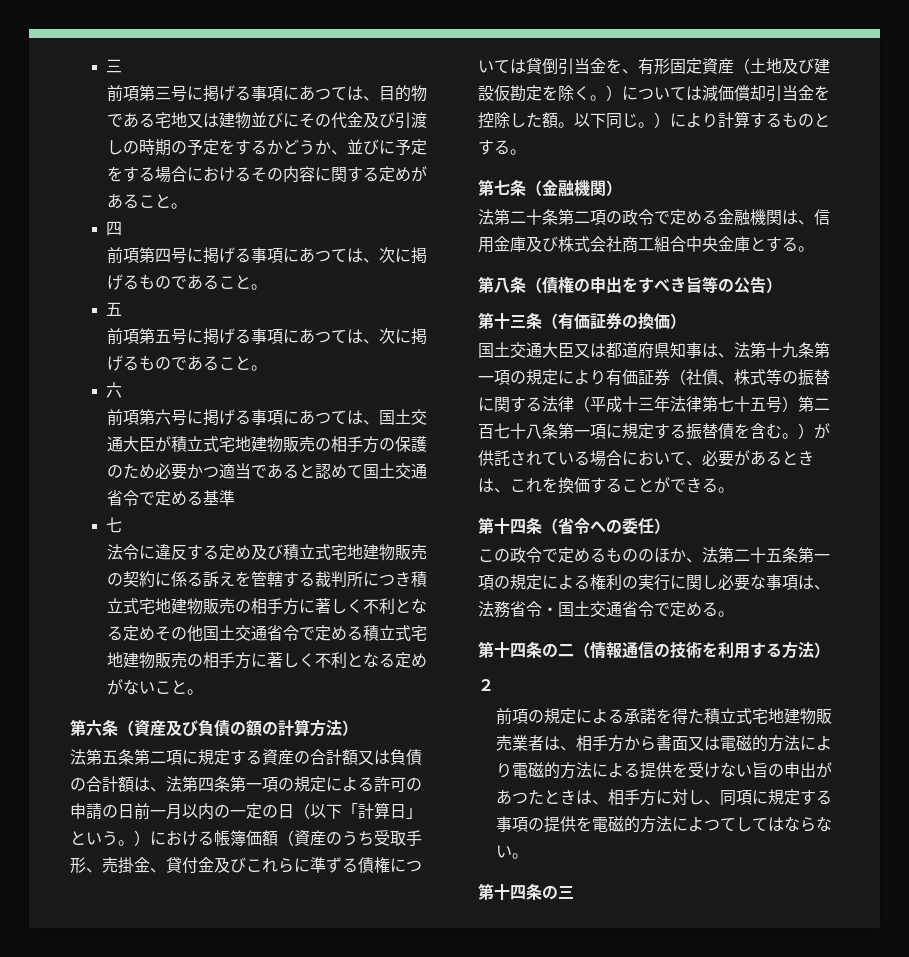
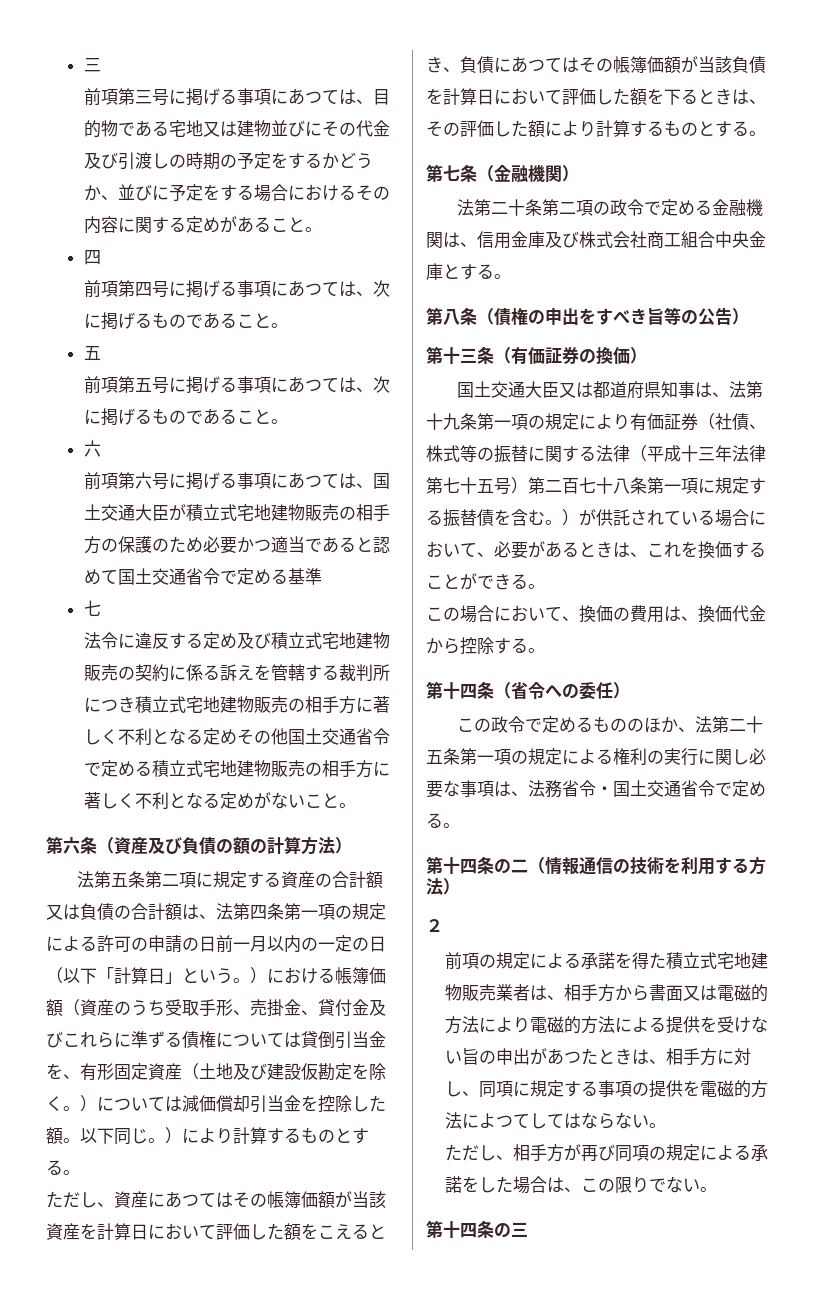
+ ただし、資産にあつてはその帳簿価額が当該資産を計算日において評価した額をこえるとき、負債にあつてはその帳簿価額が当該負債を計算日において評価した額を下るときは、その評価した額により計算するものとする。
+ この場合において、換価の費用は、換価代金から控除する。
+ ただし、相手方が再び同項の規定による承諾をした場合は、この限りでない。

